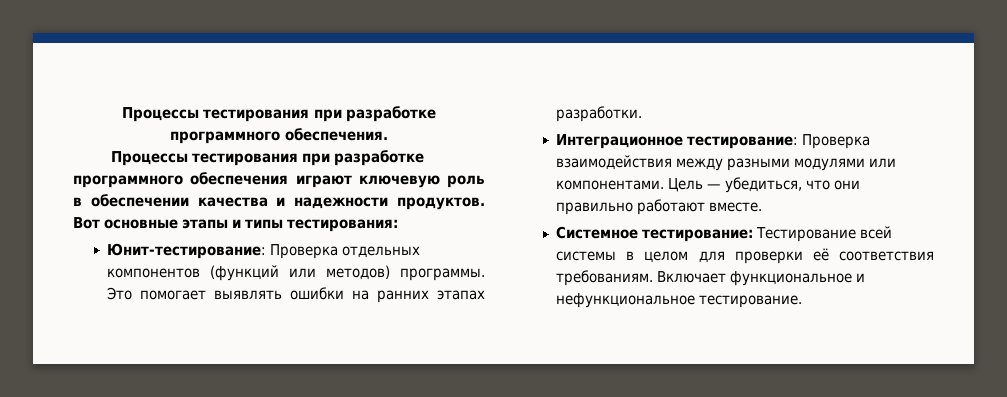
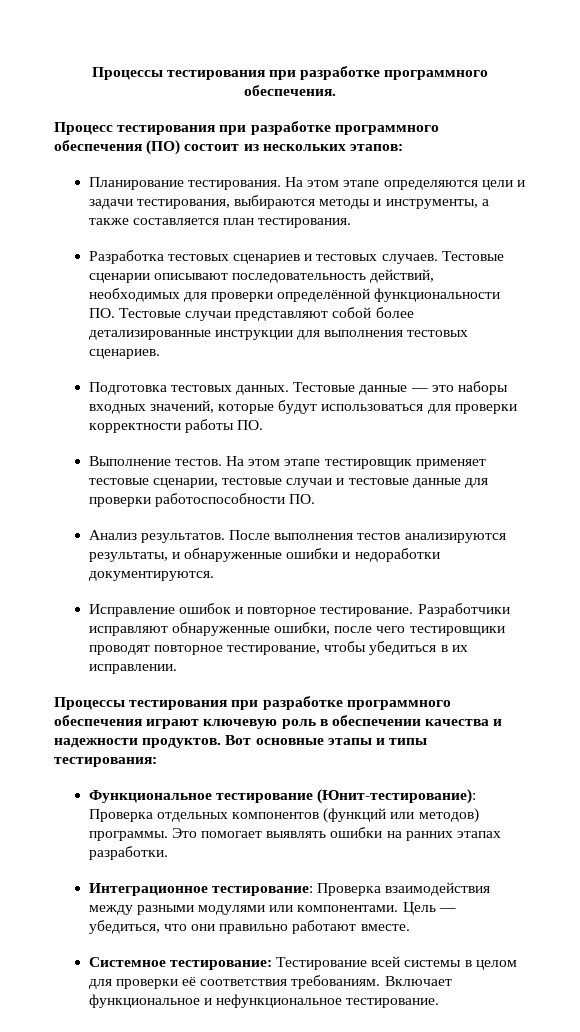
+ Процесс тестирования при разработке программного обеспечения (ПО) состоит из нескольких этапов:
+ Планирование тестирования. На этом этапе определяются цели и задачи тестирования, выбираются методы и инструменты, а также составляется план тестирования.
+ Разработка тестовых сценариев и тестовых случаев. Тестовые сценарии описывают последовательность действий, необходимых для проверки определённой функциональности ПО. Тестовые случаи представляют собой более детализированные инструкции для выполнения тестовых сценариев.
+ Подготовка тестовых данных. Тестовые данные — это наборы входных значений, которые будут использоваться для проверки корректности работы ПО.
+ Выполнение тестов. На этом этапе тестировщик применяет тестовые сценарии, тестовые случаи и тестовые данные для проверки работоспособности ПО.
+ Анализ результатов. После выполнения тестов анализируются результаты, и обнаруженные ошибки и недоработки документируются.
+ Исправление ошибок и повторное тестирование. Разработчики исправляют обнаруженные ошибки, после чего тестировщики проводят повторное тестирование, чтобы убедиться в их исправлении.
- Юнит-тестирование: Проверка отдельных компонентов (функций или методов) программы.
+ Функциональное тестирование (Юнит-тестирование): Проверка отдельных компонентов (функций или методов) программы.

